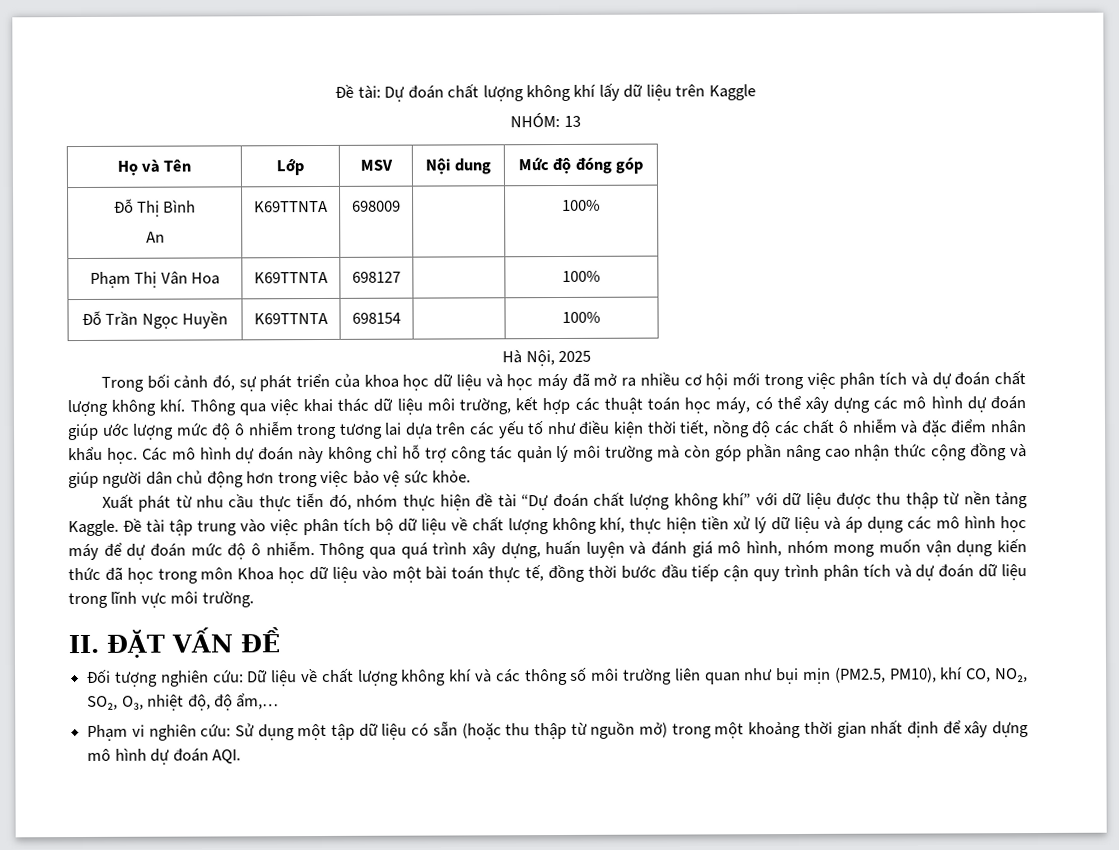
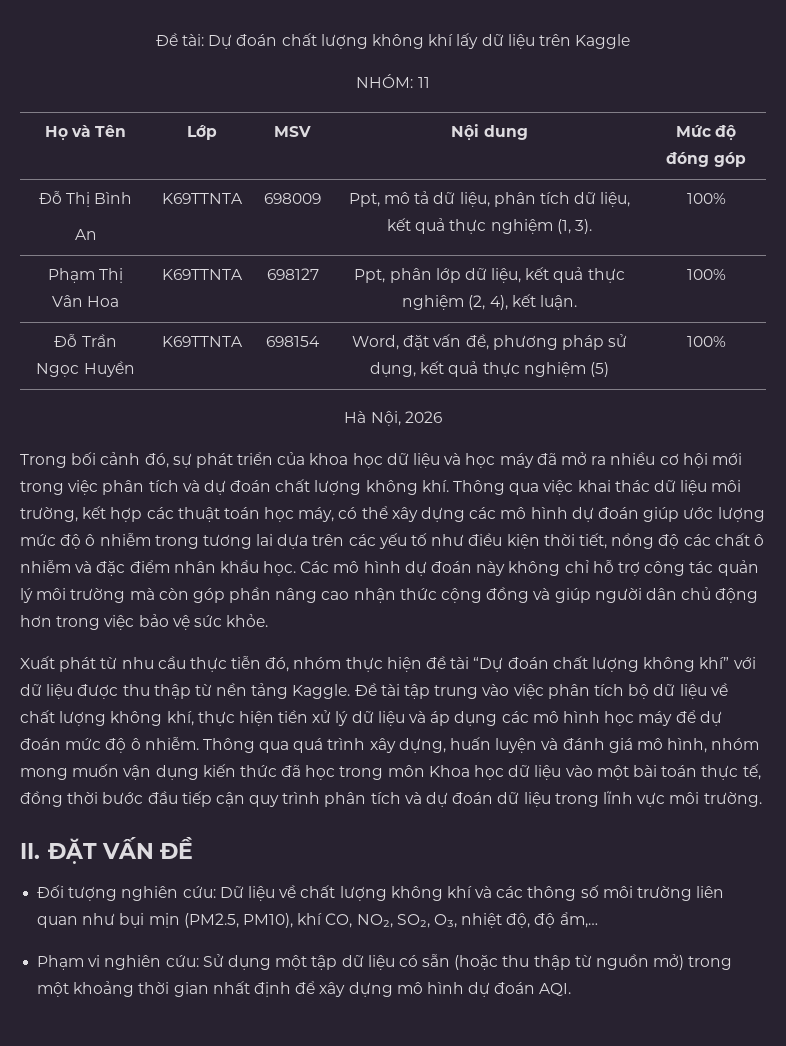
- NHÓM: 13
+ NHÓM: 11
  Đỗ Thị Bình
- An | K69TTNTA | 698009 | | 100%
+ An | K69TTNTA | 698009 | Ppt, mô tả dữ liệu, phân tích dữ liệu, kết quả thực nghiệm (1, 3). | 100%
- Phạm Thị Vân Hoa | K69TTNTA | 698127 | | 100%
+ Phạm Thị Vân Hoa | K69TTNTA | 698127 | Ppt, phân lớp dữ liệu, kết quả thực nghiệm (2, 4), kết luận. | 100%
- Đỗ Trần Ngọc Huyền | K69TTNTA | 698154 | | 100%
+ Đỗ Trần Ngọc Huyền | K69TTNTA | 698154 | Word, đặt vấn đề, phương pháp sử dụng, kết quả thực nghiệm (5) | 100%
- Hà Nội, 2025
+ Hà Nội, 2026

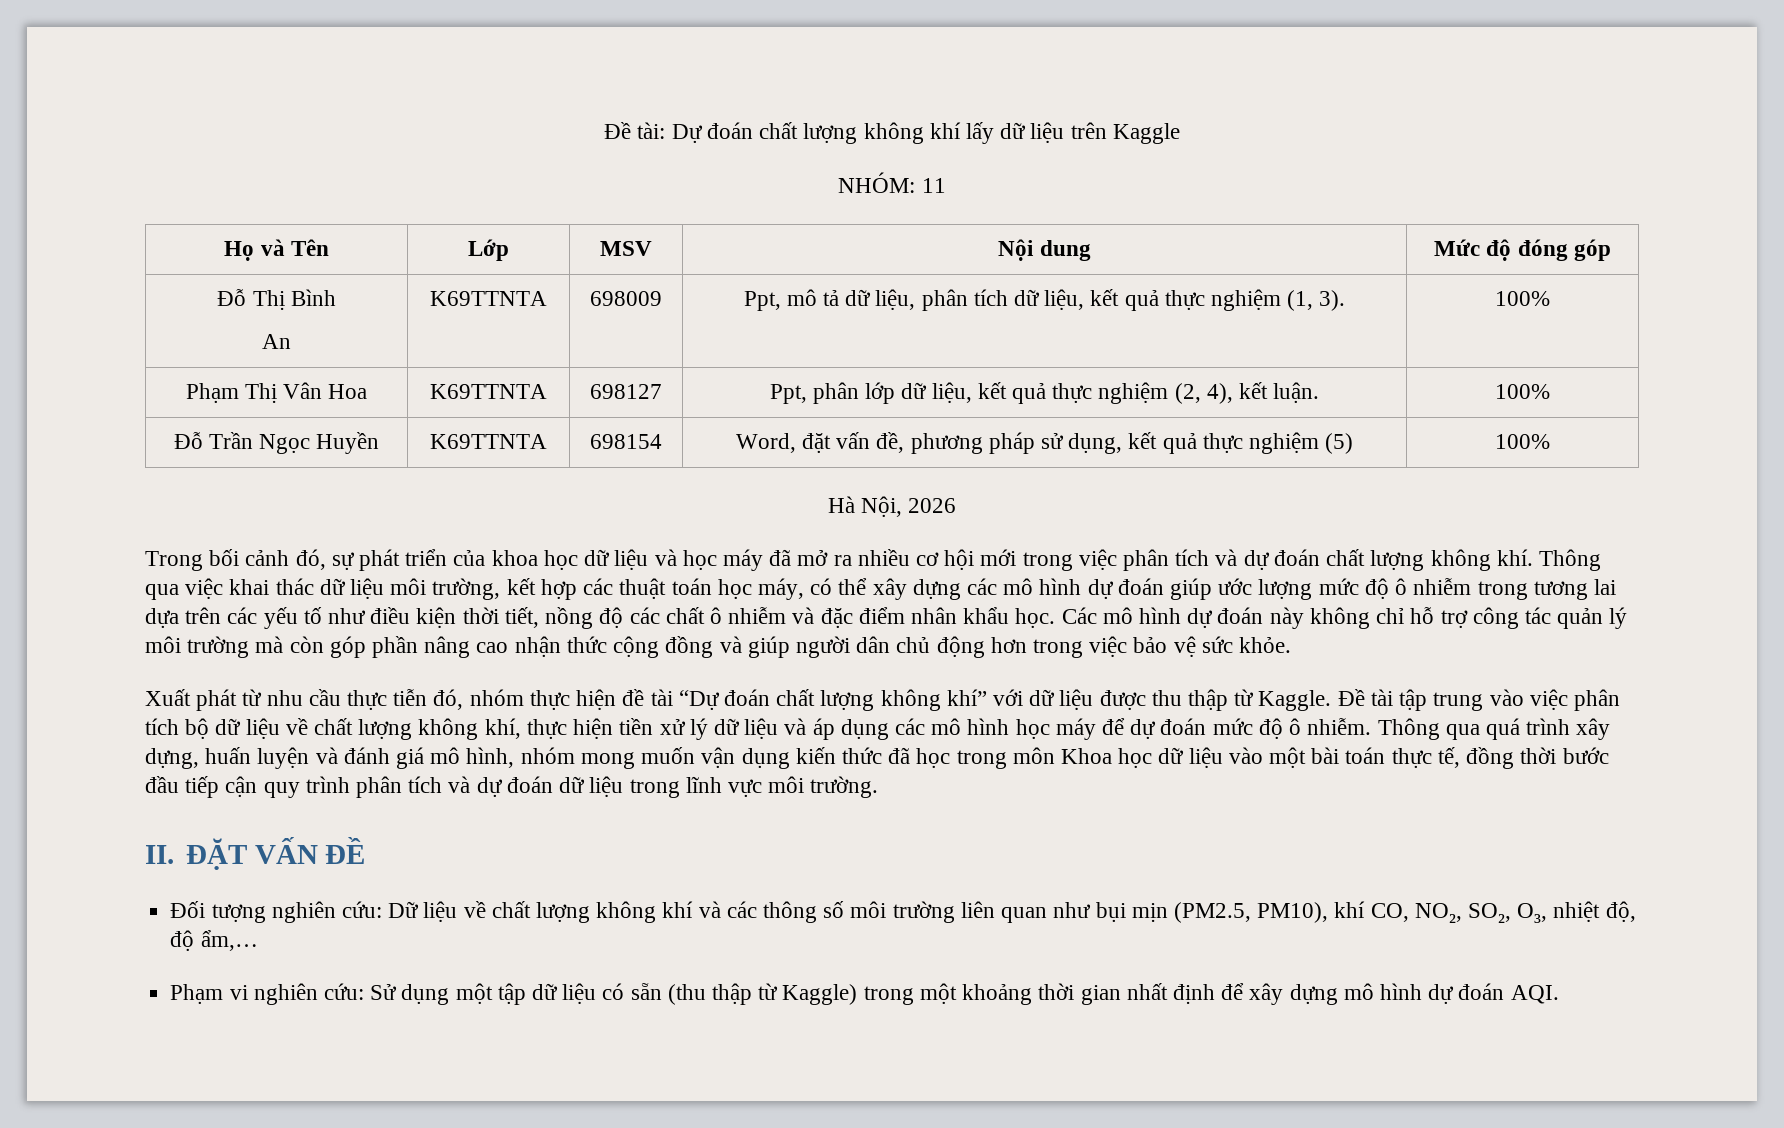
- Xuất phát từ nhu cầu thực tiễn đó, nhóm thực hiện đề tài “Dự đoán chất lượng không khí” với dữ liệu được thu thập từ nền tảng Kaggle.
+ Xuất phát từ nhu cầu thực tiễn đó, nhóm thực hiện đề tài “Dự đoán chất lượng không khí” với dữ liệu được thu thập từ Kaggle.
- Phạm vi nghiên cứu: Sử dụng một tập dữ liệu có sẵn (hoặc thu thập từ nguồn mở) trong một khoảng thời gian nhất định để xây dựng mô hình dự đoán AQI.
+ Phạm vi nghiên cứu: Sử dụng một tập dữ liệu có sẵn (thu thập từ Kaggle) trong một khoảng thời gian nhất định để xây dựng mô hình dự đoán AQI.

